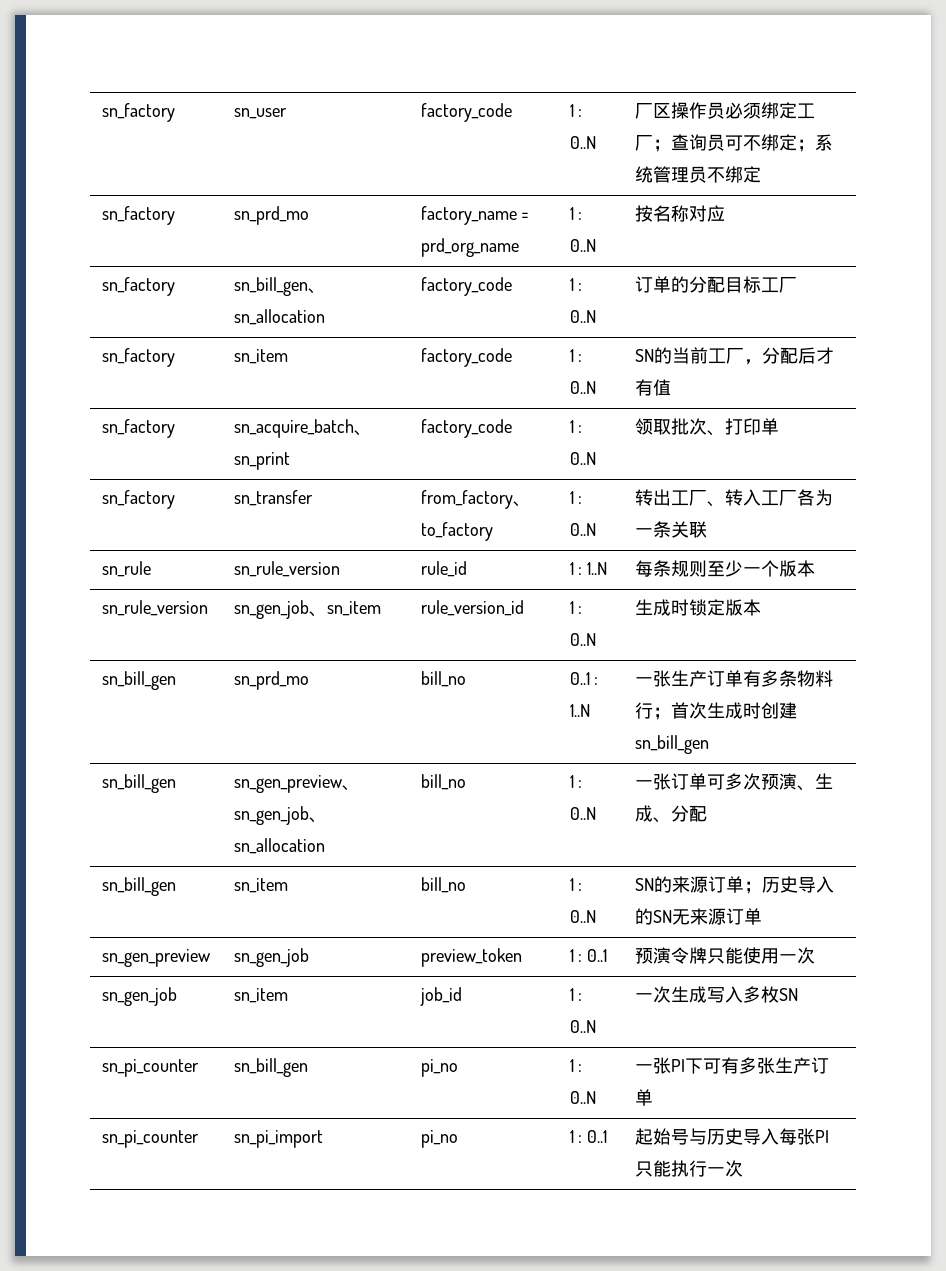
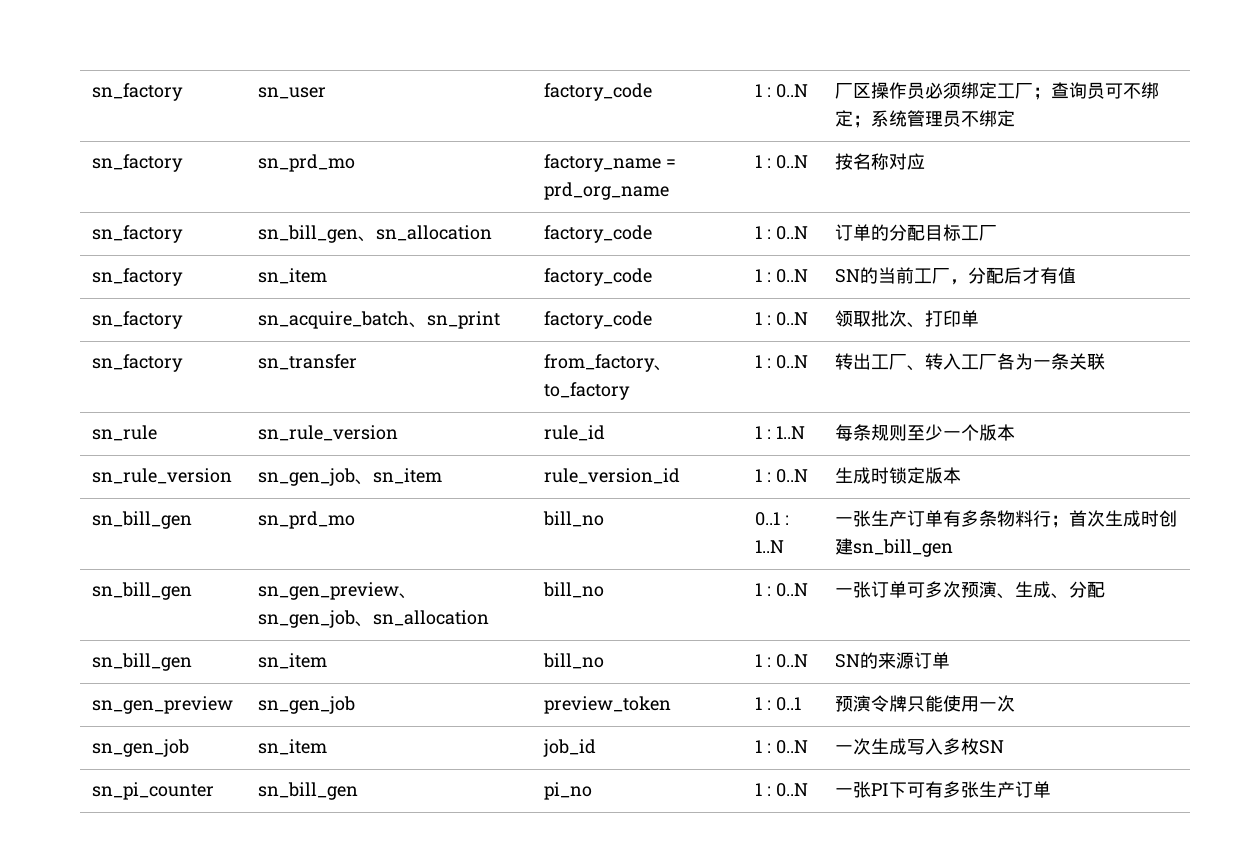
- sn_bill_gen | sn_item | bill_no | 1 : 0..N | SN的来源订单；历史导入的SN无来源订单
+ sn_bill_gen | sn_item | bill_no | 1 : 0..N | SN的来源订单
- sn_pi_counter | sn_pi_import | pi_no | 1 : 0..1 | 起始号与历史导入每张PI只能执行一次

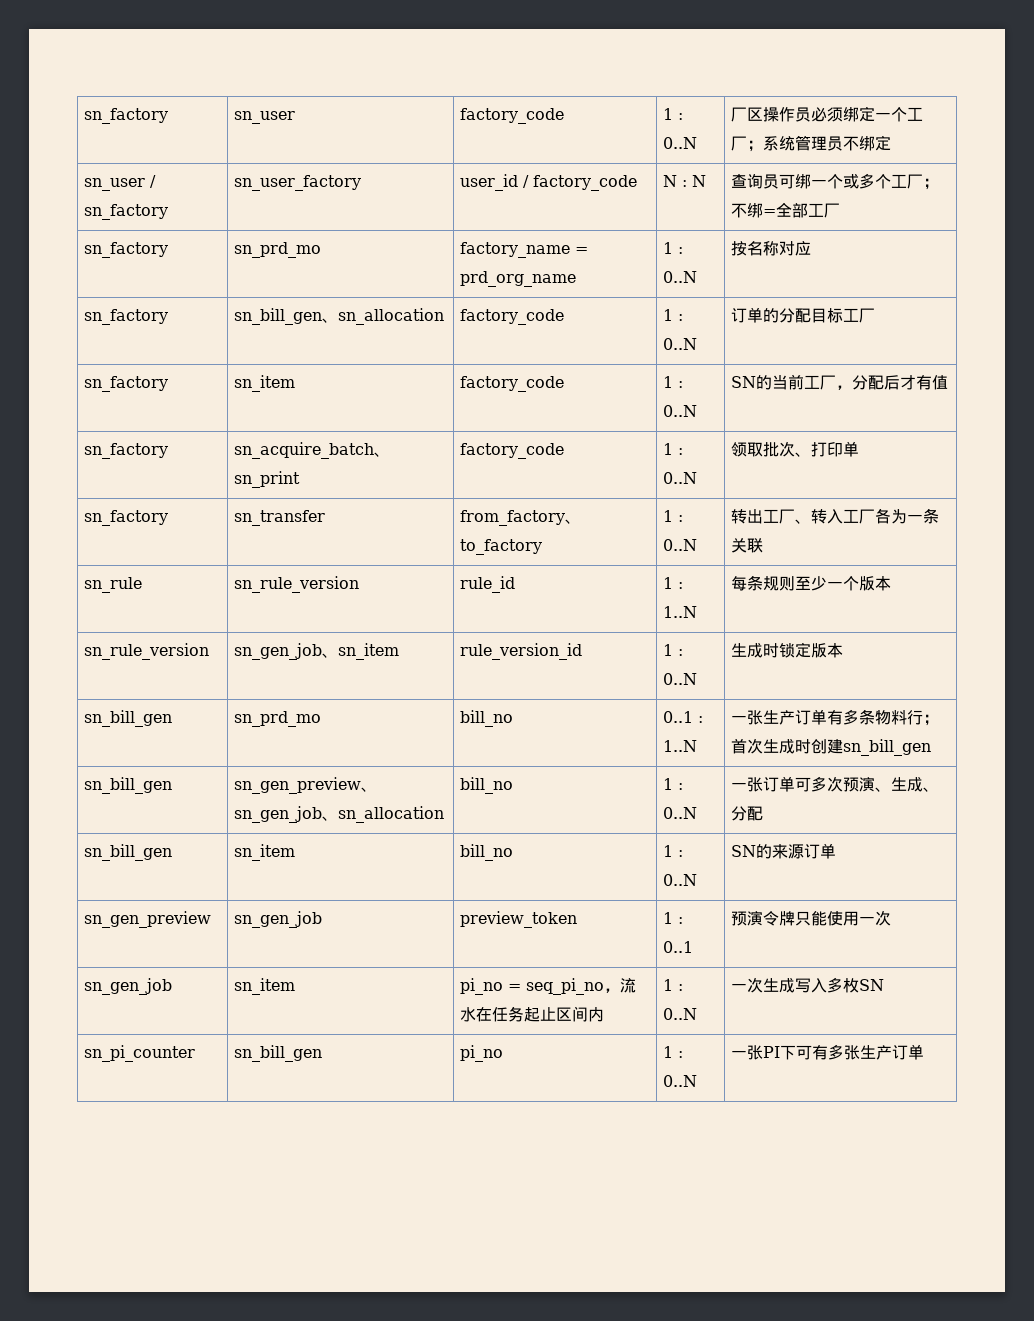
- sn_factory | sn_user | factory_code | 1 : 0..N | 厂区操作员必须绑定工厂；查询员可不绑定；系统管理员不绑定
+ sn_factory | sn_user | factory_code | 1 : 0..N | 厂区操作员必须绑定一个工厂；系统管理员不绑定
+ sn_user / sn_factory | sn_user_factory | user_id / factory_code | N : N | 查询员可绑一个或多个工厂；不绑=全部工厂
- sn_gen_job | sn_item | job_id | 1 : 0..N | 一次生成写入多枚SN
+ sn_gen_job | sn_item | pi_no = seq_pi_no，流水在任务起止区间内 | 1 : 0..N | 一次生成写入多枚SN

